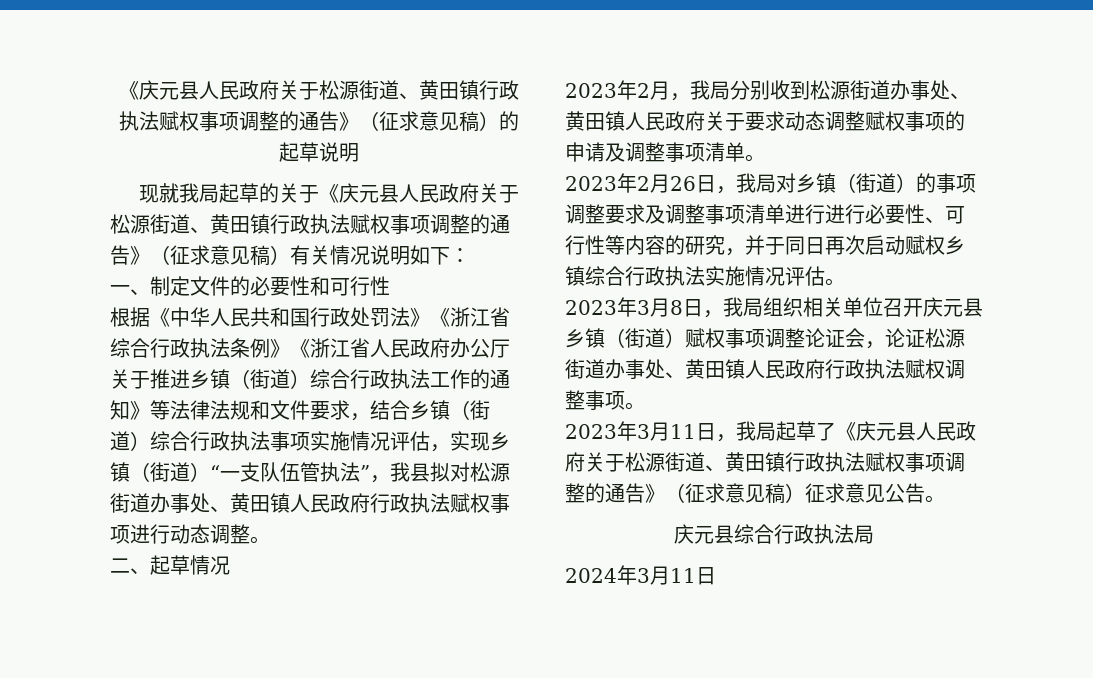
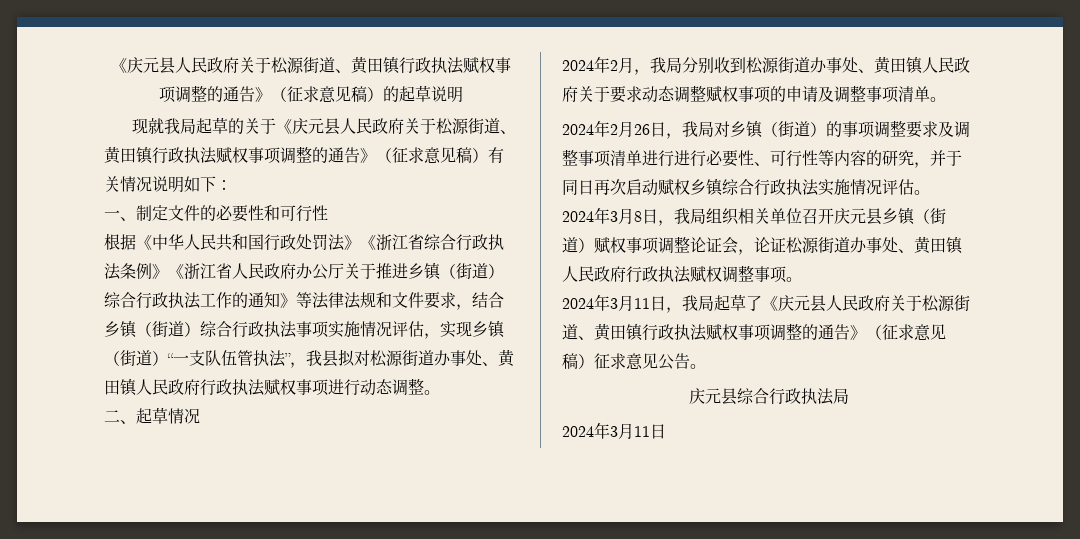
- 2023年2月，我局分别收到松源街道办事处、黄田镇人民政府关于要求动态调整赋权事项的申请及调整事项清单。
+ 2024年2月，我局分别收到松源街道办事处、黄田镇人民政府关于要求动态调整赋权事项的申请及调整事项清单。
- 2023年2月26日，我局对乡镇（街道）的事项调整要求及调整事项清单进行进行必要性、可行性等内容的研究，并于同日再次启动赋权乡镇综合行政执法实施情况评估。
+ 2024年2月26日，我局对乡镇（街道）的事项调整要求及调整事项清单进行进行必要性、可行性等内容的研究，并于同日再次启动赋权乡镇综合行政执法实施情况评估。
- 2023年3月8日，我局组织相关单位召开庆元县乡镇（街道）赋权事项调整论证会，论证松源街道办事处、黄田镇人民政府行政执法赋权调整事项。
+ 2024年3月8日，我局组织相关单位召开庆元县乡镇（街道）赋权事项调整论证会，论证松源街道办事处、黄田镇人民政府行政执法赋权调整事项。
- 2023年3月11日，我局起草了《庆元县人民政府关于松源街道、黄田镇行政执法赋权事项调整的通告》（征求意见稿）征求意见公告。
+ 2024年3月11日，我局起草了《庆元县人民政府关于松源街道、黄田镇行政执法赋权事项调整的通告》（征求意见稿）征求意见公告。

